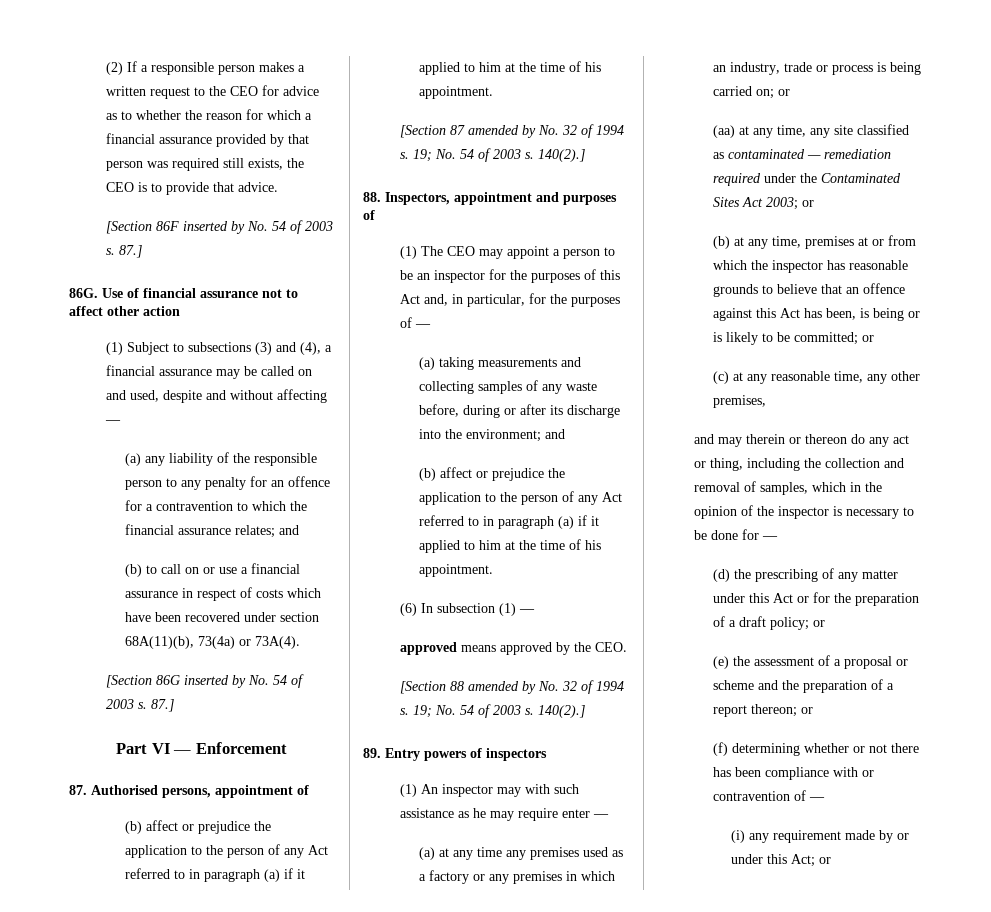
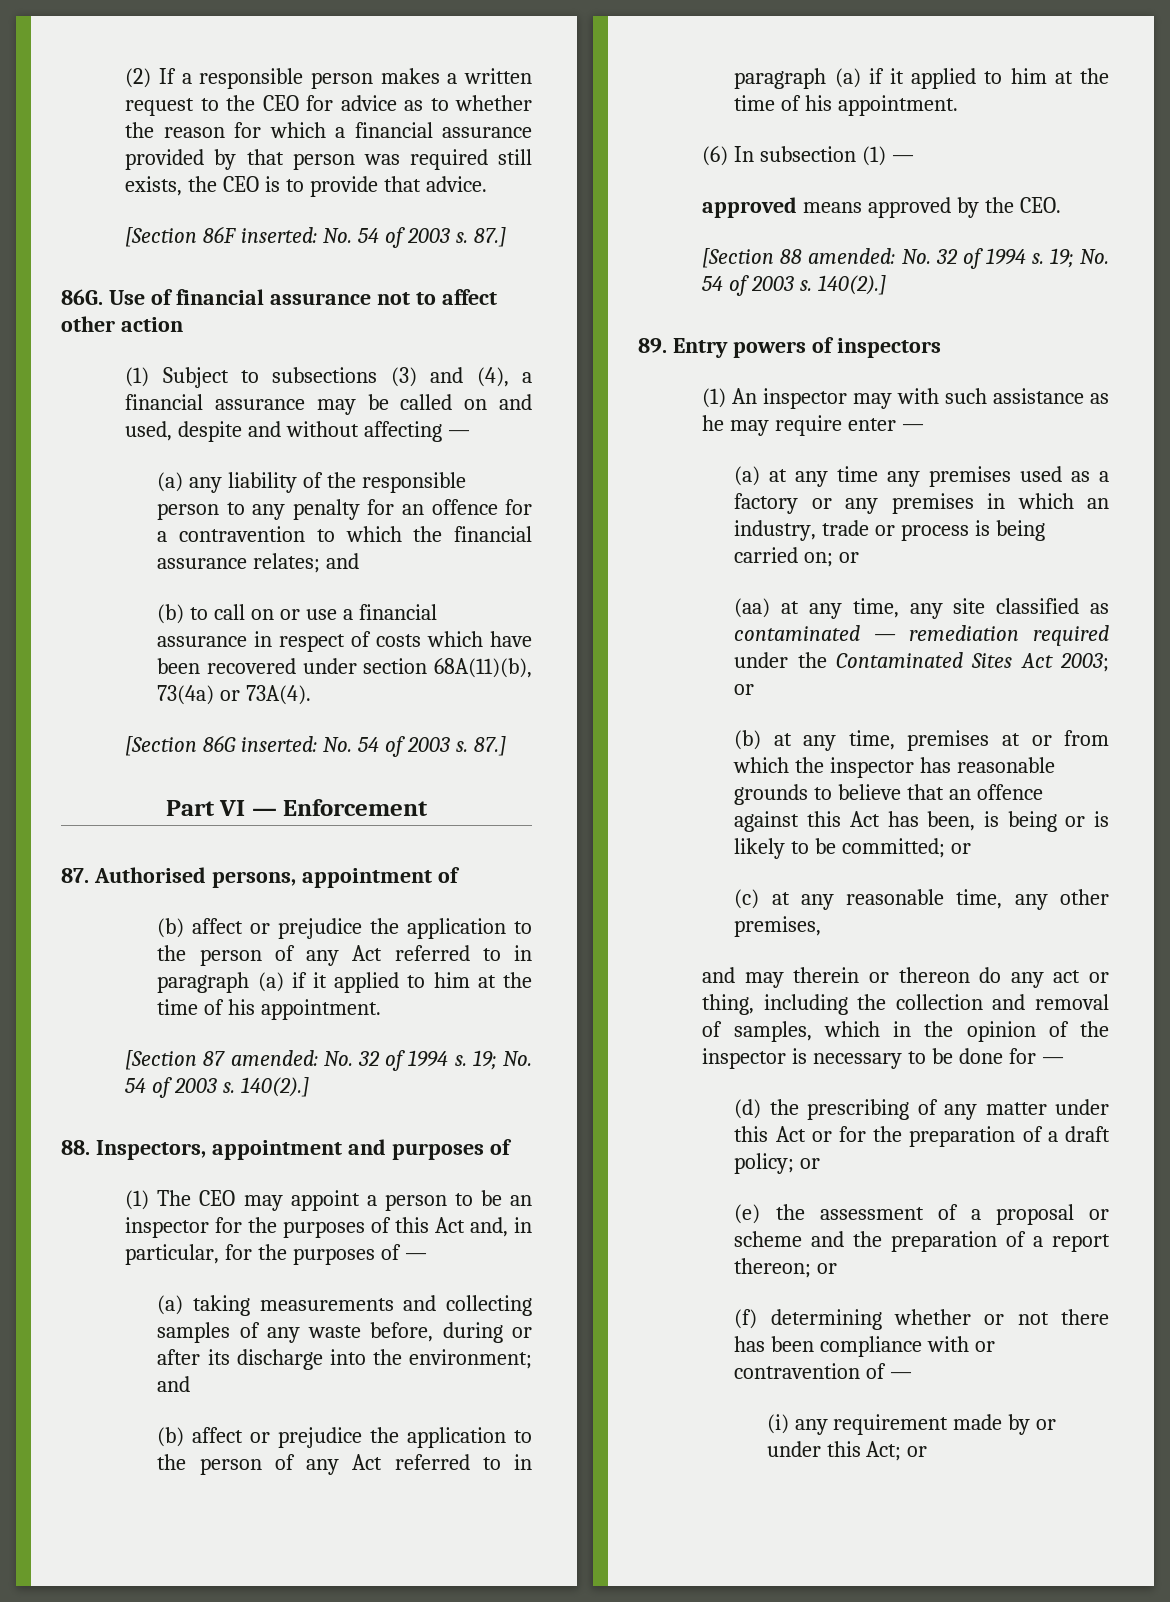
- [Section 86F inserted by No. 54 of 2003 s.
+ [Section 86F inserted: No. 54 of 2003 s.
- [Section 86G inserted by No. 54 of 2003 s.
+ [Section 86G inserted: No. 54 of 2003 s.
- [Section 87 amended by No. 32 of 1994 s.
+ [Section 87 amended: No. 32 of 1994 s.
- [Section 88 amended by No. 32 of 1994 s.
+ [Section 88 amended: No. 32 of 1994 s.

